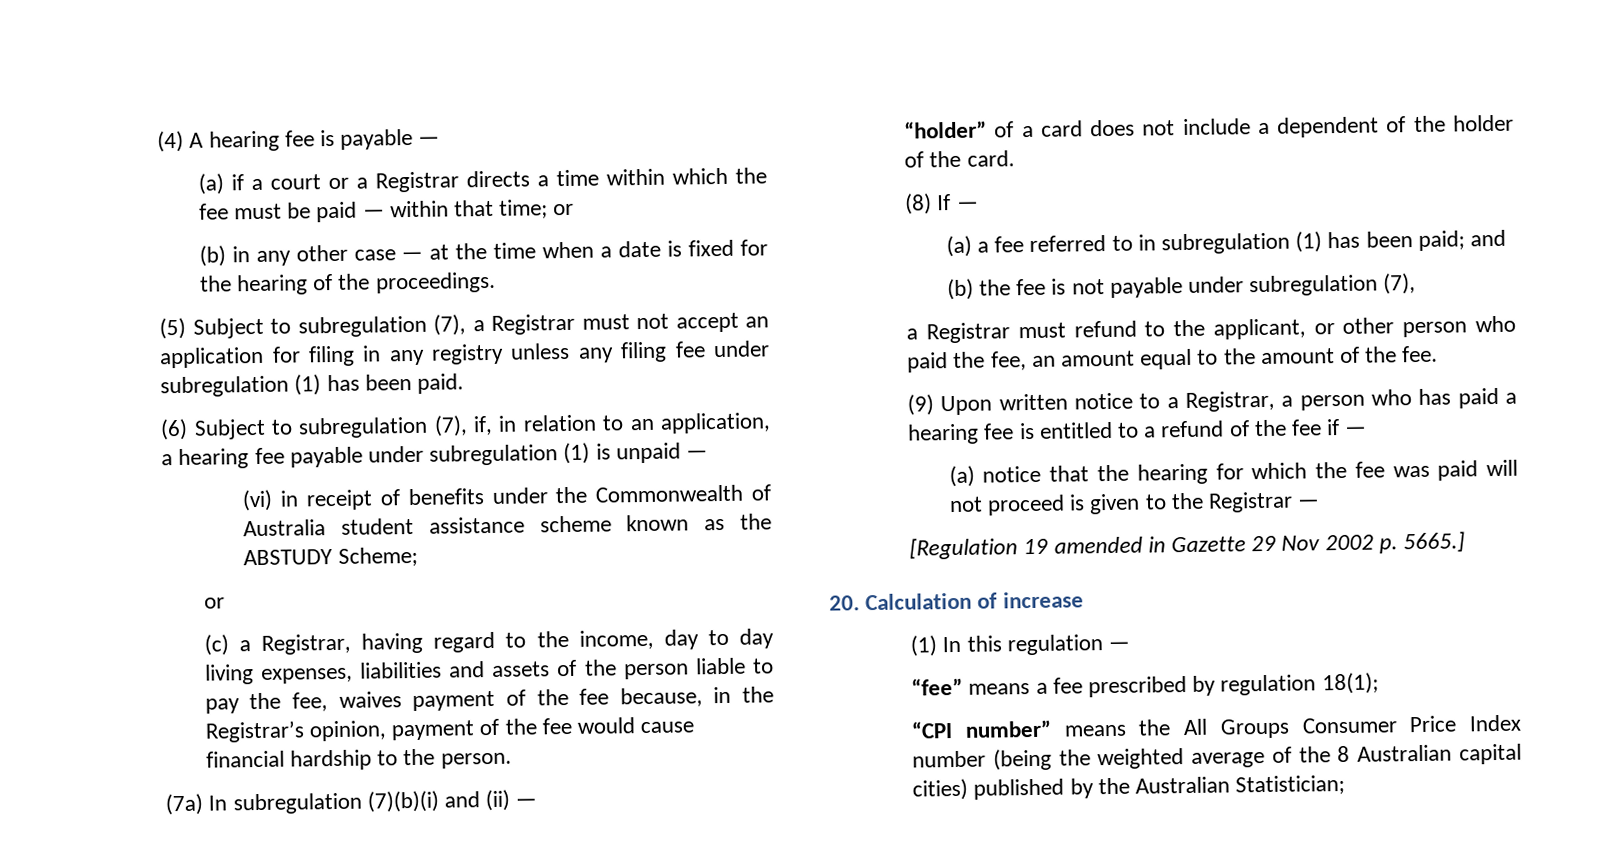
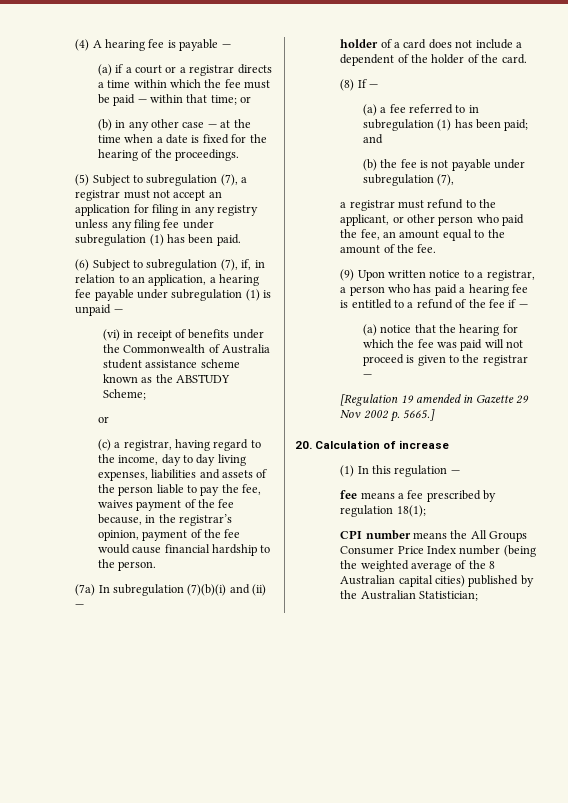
- (a) if a court or a Registrar directs a time within which the fee must be paid — within that time; or
+ (a) if a court or a registrar directs a time within which the fee must be paid — within that time; or
- (5) Subject to subregulation (7), a Registrar must not accept an application for filing in any registry unless any filing fee under subregulation (1) has been paid.
+ (5) Subject to subregulation (7), a registrar must not accept an application for filing in any registry unless any filing fee under subregulation (1) has been paid.
- (c) a Registrar, having regard to the income, day to day living expenses, liabilities and assets of the person liable to pay the fee, waives payment of the fee because, in the Registrar’s opinion, payment of the fee would cause financial hardship to the person.
+ (c) a registrar, having regard to the income, day to day living expenses, liabilities and assets of the person liable to pay the fee, waives payment of the fee because, in the registrar’s opinion, payment of the fee would cause financial hardship to the person.
- “holder” of a card does not include a dependent of the holder of the card.
+ holder of a card does not include a dependent of the holder of the card.
- a Registrar must refund to the applicant, or other person who paid the fee, an amount equal to the amount of the fee.
+ a registrar must refund to the applicant, or other person who paid the fee, an amount equal to the amount of the fee.
- (9) Upon written notice to a Registrar, a person who has paid a hearing fee is entitled to a refund of the fee if —
+ (9) Upon written notice to a registrar, a person who has paid a hearing fee is entitled to a refund of the fee if —
- (a) notice that the hearing for which the fee was paid will not proceed is given to the Registrar —
+ (a) notice that the hearing for which the fee was paid will not proceed is given to the registrar —
- “fee” means a fee prescribed by regulation 18(1);
+ fee means a fee prescribed by regulation 18(1);
- “CPI number” means the All Groups Consumer Price Index number (being the weighted average of the 8 Australian capital cities) published by the Australian Statistician;
+ CPI number means the All Groups Consumer Price Index number (being the weighted average of the 8 Australian capital cities) published by the Australian Statistician;

